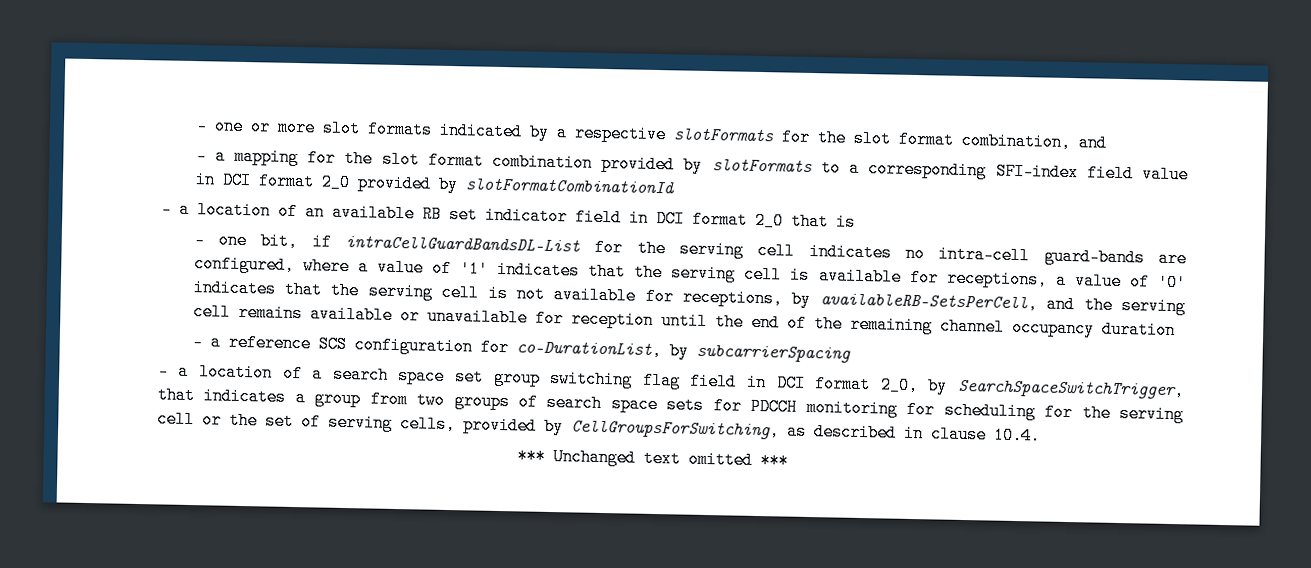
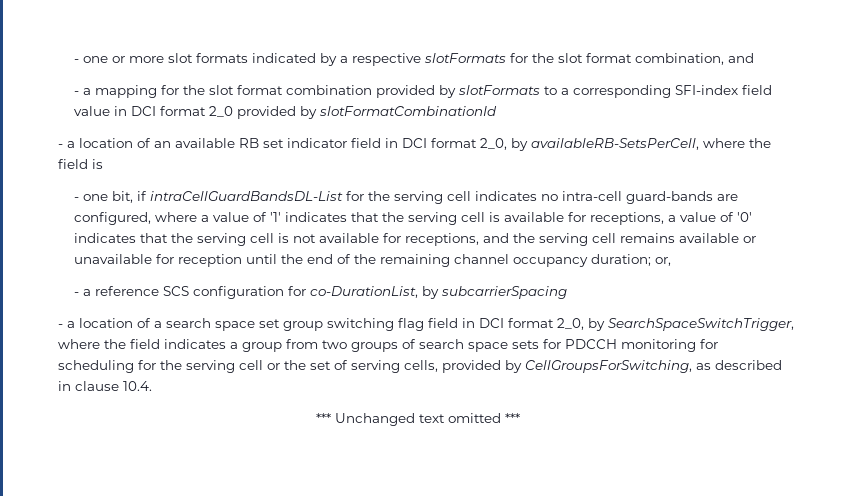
- - a location of an available RB set indicator field in DCI format 2_0 that is
+ - a location of an available RB set indicator field in DCI format 2_0, by availableRB-SetsPerCell, where the field is
- - one bit, if intraCellGuardBandsDL-List for the serving cell indicates no intra-cell guard-bands are configured, where a value of '1' indicates that the serving cell is available for receptions, a value of '0' indicates that the serving cell is not available for receptions, by availableRB-SetsPerCell, and the serving cell remains available or unavailable for reception until the end of the remaining channel occupancy duration
+ - one bit, if intraCellGuardBandsDL-List for the serving cell indicates no intra-cell guard-bands are configured, where a value of '1' indicates that the serving cell is available for receptions, a value of '0' indicates that the serving cell is not available for receptions, and the serving cell remains available or unavailable for reception until the end of the remaining channel occupancy duration; or,
- - a location of a search space set group switching flag field in DCI format 2_0, by SearchSpaceSwitchTrigger, that indicates a group from two groups of search space sets for PDCCH monitoring for scheduling for the serving cell or the set of serving cells, provided by CellGroupsForSwitching, as described in clause 10.4.
+ - a location of a search space set group switching flag field in DCI format 2_0, by SearchSpaceSwitchTrigger, where the field indicates a group from two groups of search space sets for PDCCH monitoring for scheduling for the serving cell or the set of serving cells, provided by CellGroupsForSwitching, as described in clause 10.4.

